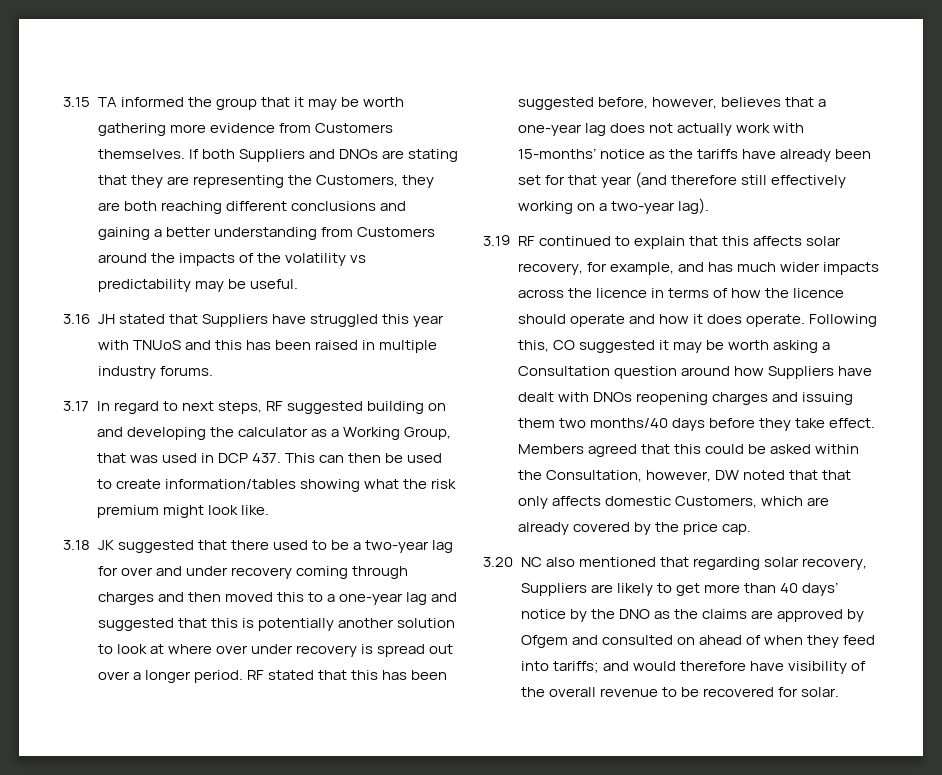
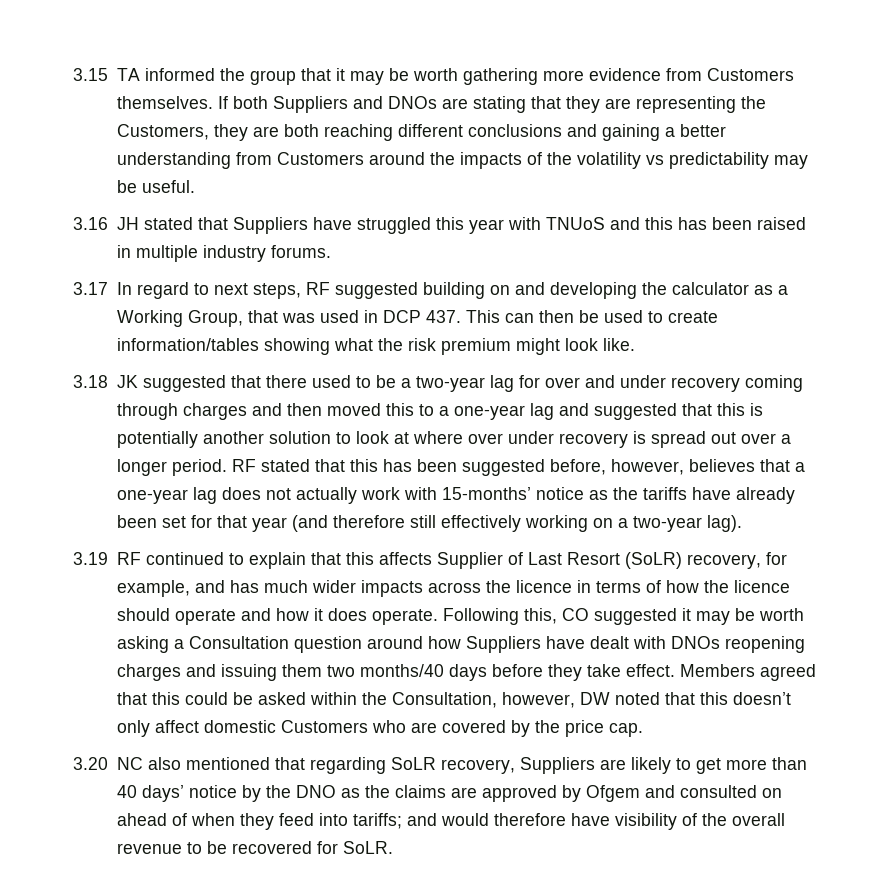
- 3.19 RF continued to explain that this affects solar recovery, for example, and has much wider impacts across the licence in terms of how the licence should operate and how it does operate.
+ 3.19 RF continued to explain that this affects Supplier of Last Resort (SoLR) recovery, for example, and has much wider impacts across the licence in terms of how the licence should operate and how it does operate.
- Members agreed that this could be asked within the Consultation, however, DW noted that that only affects domestic Customers, which are already covered by the price cap.
+ Members agreed that this could be asked within the Consultation, however, DW noted that this doesn’t only affect domestic Customers who are covered by the price cap.
- 3.20 NC also mentioned that regarding solar recovery, Suppliers are likely to get more than 40 days’ notice by the DNO as the claims are approved by Ofgem and consulted on ahead of when they feed into tariffs; and would therefore have visibility of the overall revenue to be recovered for solar.
+ 3.20 NC also mentioned that regarding SoLR recovery, Suppliers are likely to get more than 40 days’ notice by the DNO as the claims are approved by Ofgem and consulted on ahead of when they feed into tariffs; and would therefore have visibility of the overall revenue to be recovered for SoLR.

